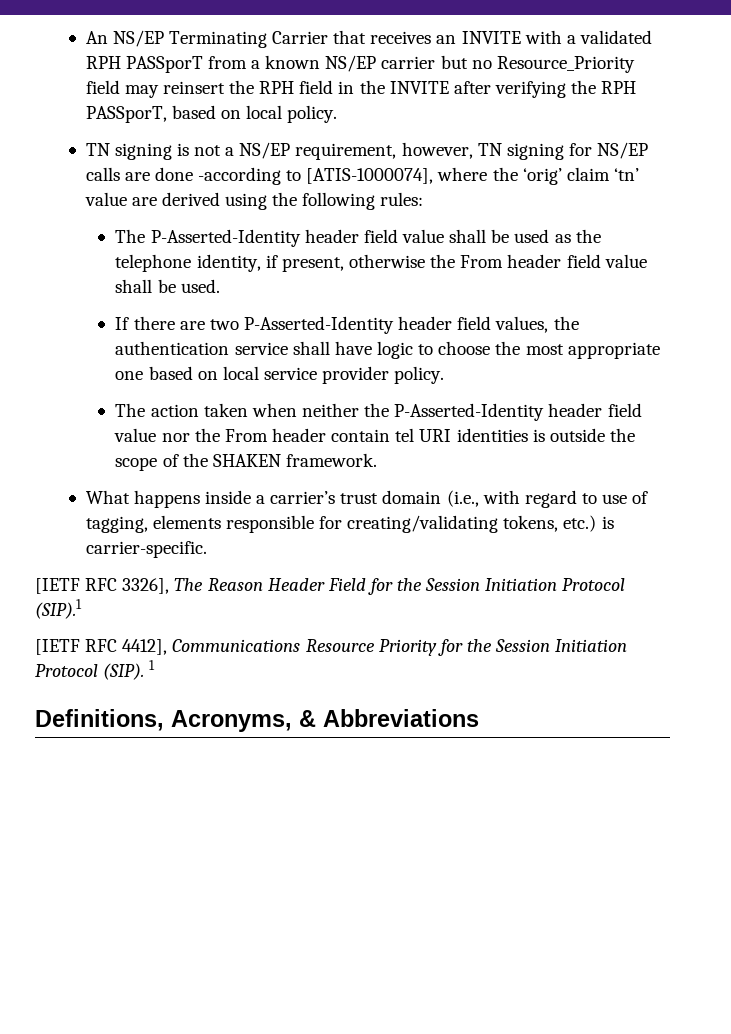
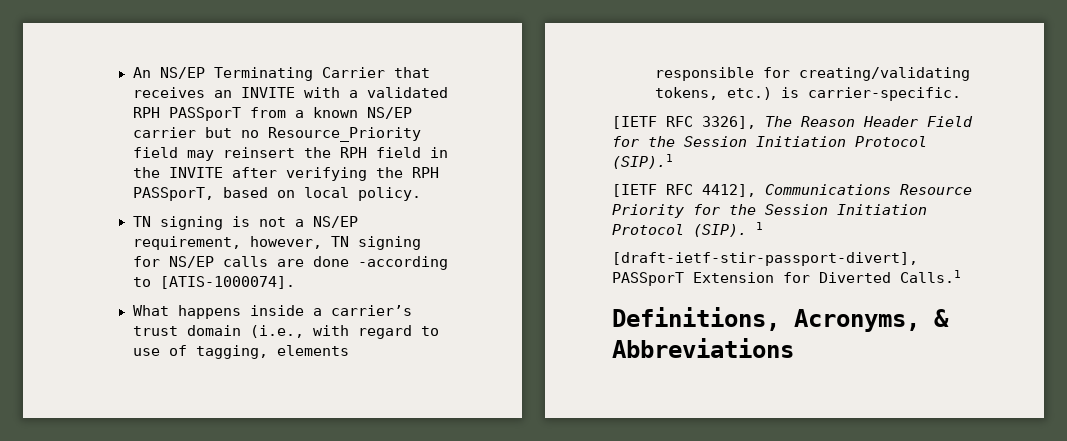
- TN signing is not a NS/EP requirement, however, TN signing for NS/EP calls are done -according to [ATIS-1000074], where the ‘orig’ claim ‘tn’ value are derived using the following rules:
- The P-Asserted-Identity header field value shall be used as the telephone identity, if present, otherwise the From header field value shall be used.
- If there are two P-Asserted-Identity header field values, the authentication service shall have logic to choose the most appropriate one based on local service provider policy.
- The action taken when neither the P-Asserted-Identity header field value nor the From header contain tel URI identities is outside the scope of the SHAKEN framework.
+ TN signing is not a NS/EP requirement, however, TN signing for NS/EP calls are done -according to [ATIS-1000074].
+ [draft-ietf-stir-passport-divert], PASSporT Extension for Diverted Calls.1

